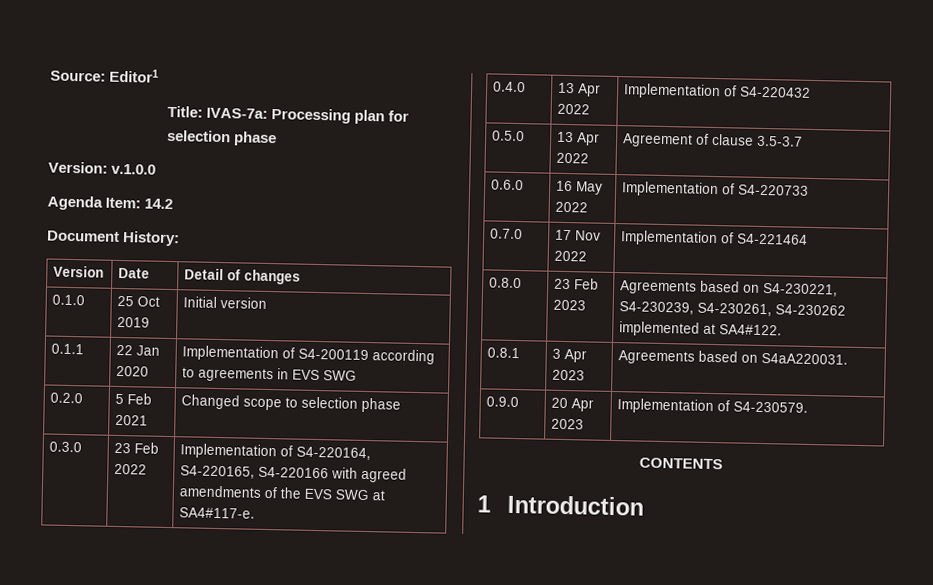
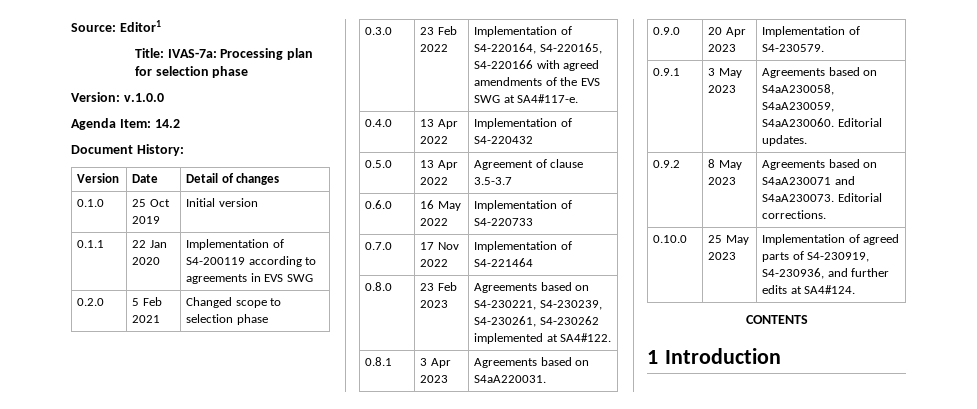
+ 0.9.1 | 3 May 2023 | Agreements based on S4aA230058, S4aA230059, S4aA230060. Editorial updates.
+ 0.9.2 | 8 May 2023 | Agreements based on S4aA230071 and S4aA230073. Editorial corrections.
+ 0.10.0 | 25 May 2023 | Implementation of agreed parts of S4-230919, S4-230936, and further edits at SA4#124.

